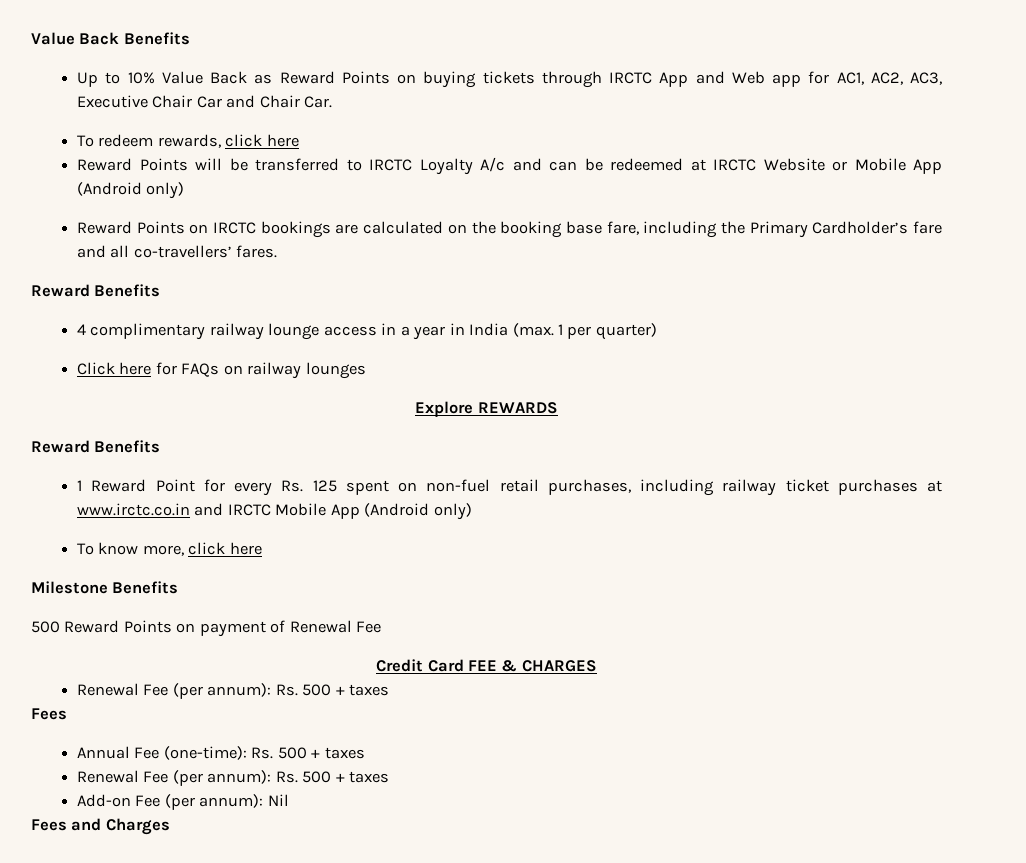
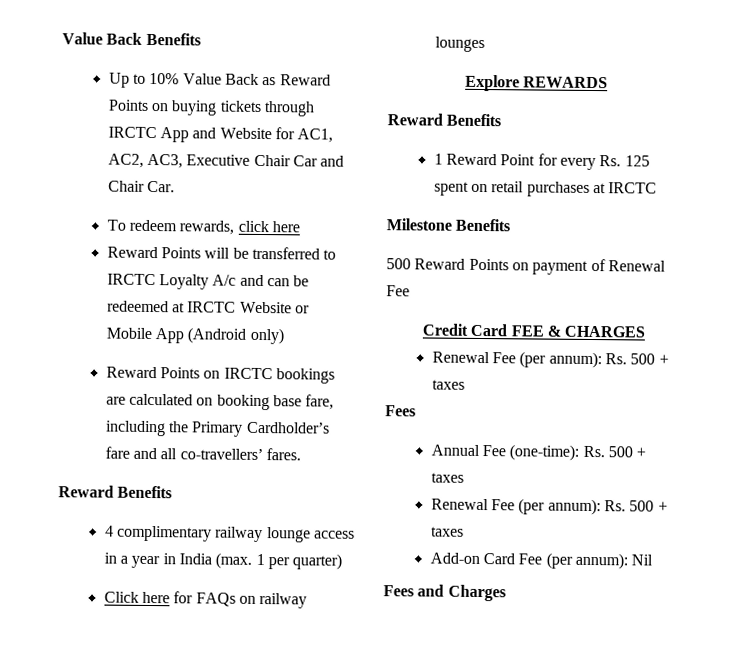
- Up to 10% Value Back as Reward Points on buying tickets through IRCTC App and Web app for AC1, AC2, AC3, Executive Chair Car and Chair Car.
+ Up to 10% Value Back as Reward Points on buying tickets through IRCTC App and Website for AC1, AC2, AC3, Executive Chair Car and Chair Car.
- Reward Points on IRCTC bookings are calculated on the booking base fare, including the Primary Cardholder’s fare and all co-travellers’ fares.
+ Reward Points on IRCTC bookings are calculated on booking base fare, including the Primary Cardholder’s fare and all co-travellers’ fares.
- 1 Reward Point for every Rs. 125 spent on non-fuel retail purchases, including railway ticket purchases at www.irctc.co.in and IRCTC Mobile App (Android only)
- To know more, click here
+ 1 Reward Point for every Rs. 125 spent on retail purchases at IRCTC
- Add-on Fee (per annum): Nil
+ Add-on Card Fee (per annum): Nil

